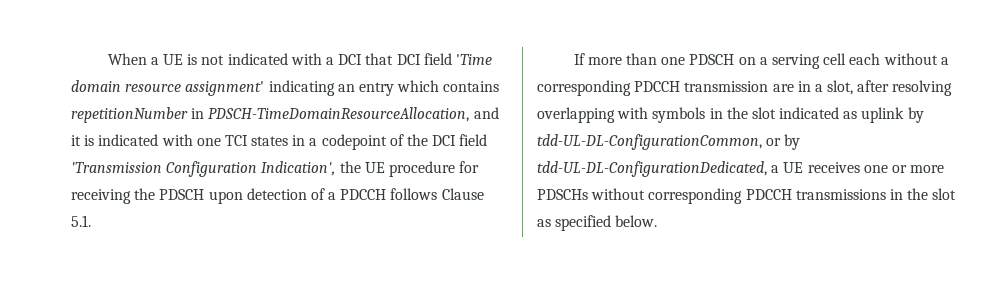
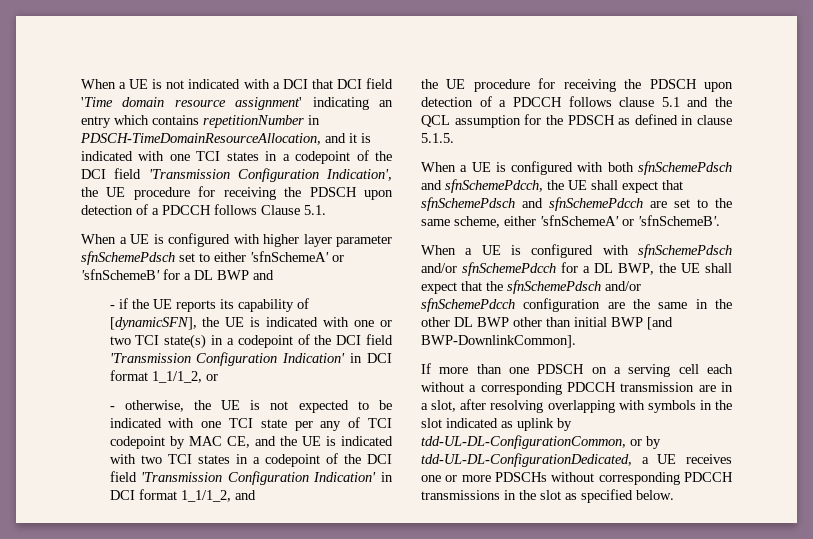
+ When a UE is configured with higher layer parameter sfnSchemePdsch set to either 'sfnSchemeA' or 'sfnSchemeB' for a DL BWP and
+ - if the UE reports its capability of [dynamicSFN], the UE is indicated with one or two TCI state(s) in a codepoint of the DCI field 'Transmission Configuration Indication' in DCI format 1_1/1_2, or
+ - otherwise, the UE is not expected to be indicated with one TCI state per any of TCI codepoint by MAC CE, and the UE is indicated with two TCI states in a codepoint of the DCI field 'Transmission Configuration Indication' in DCI format 1_1/1_2, and
+ the UE procedure for receiving the PDSCH upon detection of a PDCCH follows clause 5.1 and the QCL assumption for the PDSCH as defined in clause 5.1.5.
+ When a UE is configured with both sfnSchemePdsch and sfnSchemePdcch, the UE shall expect that sfnSchemePdsch and sfnSchemePdcch are set to the same scheme, either 'sfnSchemeA' or 'sfnSchemeB'.
+ When a UE is configured with sfnSchemePdsch and/or sfnSchemePdcch for a DL BWP, the UE shall expect that the sfnSchemePdsch and/or sfnSchemePdcch configuration are the same in the other DL BWP other than initial BWP [and BWP-DownlinkCommon].

